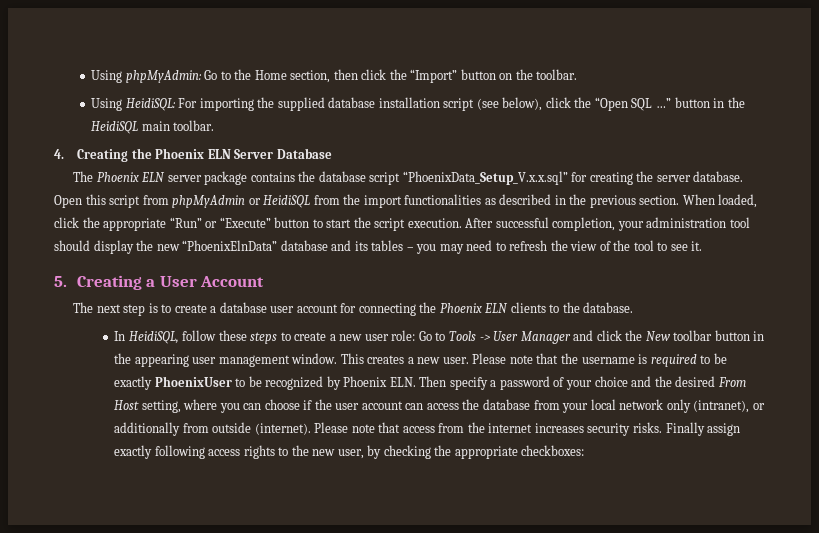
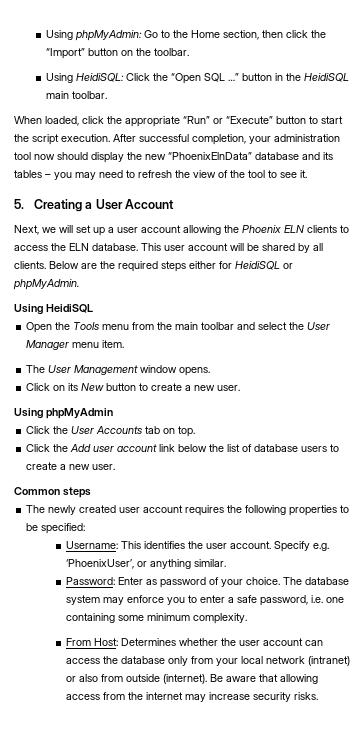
- Using HeidiSQL: For importing the supplied database installation script (see below), click the “Open SQL …” button in the HeidiSQL main toolbar.
+ Using HeidiSQL: Click the “Open SQL …” button in the HeidiSQL main toolbar.
- 4. Creating the Phoenix ELN Server Database
- The Phoenix ELN server package contains the database script “PhoenixData_Setup_V.x.x.sql” for creating the server database. Open this script from phpMyAdmin or HeidiSQL from the import functionalities as described in the previous section.
- After successful completion, your administration tool should display the new “PhoenixElnData” database and its tables – you may need to refresh the view of the tool to see it.
+ After successful completion, your administration tool now should display the new “PhoenixElnData” database and its tables – you may need to refresh the view of the tool to see it.
- The next step is to create a database user account for connecting the Phoenix ELN clients to the database.
- In HeidiSQL, follow these steps to create a new user role: Go to Tools -> User Manager and click the New toolbar button in the appearing user management window. This creates a new user. Please note that the username is required to be exactly PhoenixUser to be recognized by Phoenix ELN. Then specify a password of your choice and the desired From Host setting, where you can choose if the user account can access the database from your local network only (intranet), or additionally from outside (internet). Please note that access from the internet increases security risks. Finally assign exactly following access rights to the new user, by checking the appropriate checkboxes:
+ Next, we will set up a user account allowing the Phoenix ELN clients to access the ELN database. This user account will be shared by all clients. Below are the required steps either for HeidiSQL or phpMyAdmin.
+ Using HeidiSQL
+ Open the Tools menu from the main toolbar and select the User Manager menu item.
+ The User Management window opens.
+ Click on its New button to create a new user.
+ Using phpMyAdmin
+ Click the User Accounts tab on top.
+ Click the Add user account link below the list of database users to create a new user.
+ Common steps
+ The newly created user account requires the following properties to be specified:
+ Username: This identifies the user account. Specify e.g. ‘PhoenixUser’, or anything similar.
+ Password: Enter as password of your choice. The database system may enforce you to enter a safe password, i.e. one containing some minimum complexity.
+ From Host: Determines whether the user account can access the database only from your local network (intranet) or also from outside (internet). Be aware that allowing access from the internet may increase security risks.

